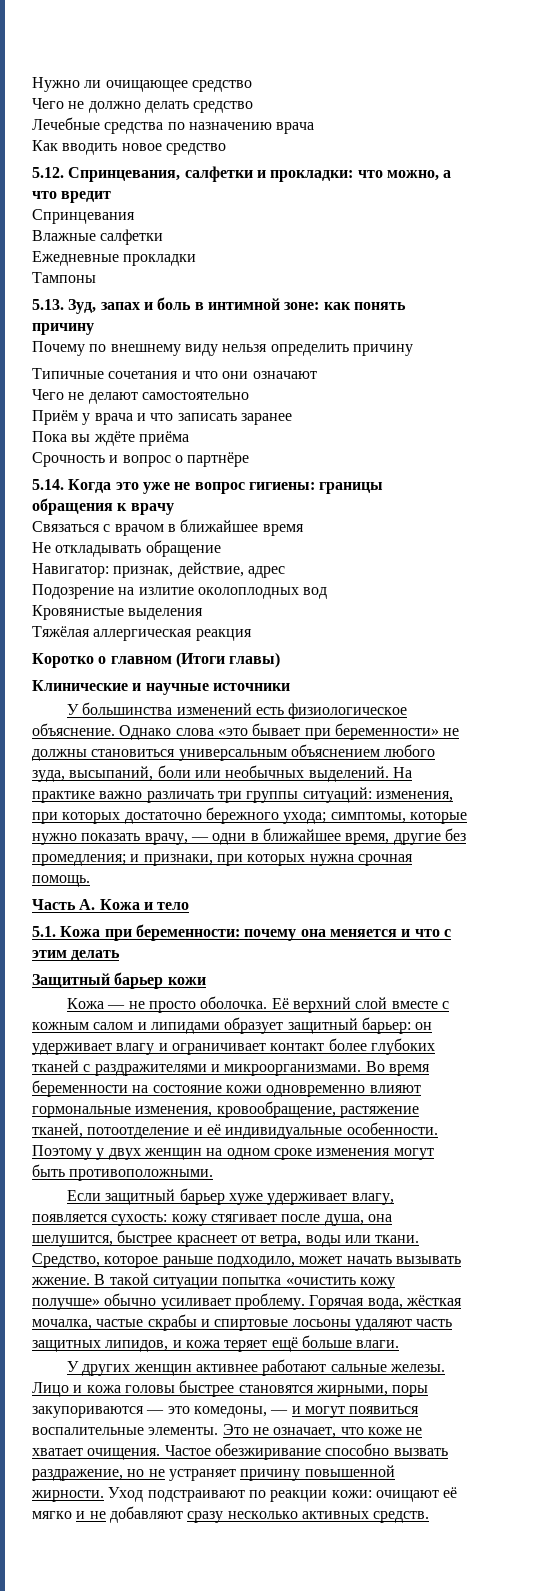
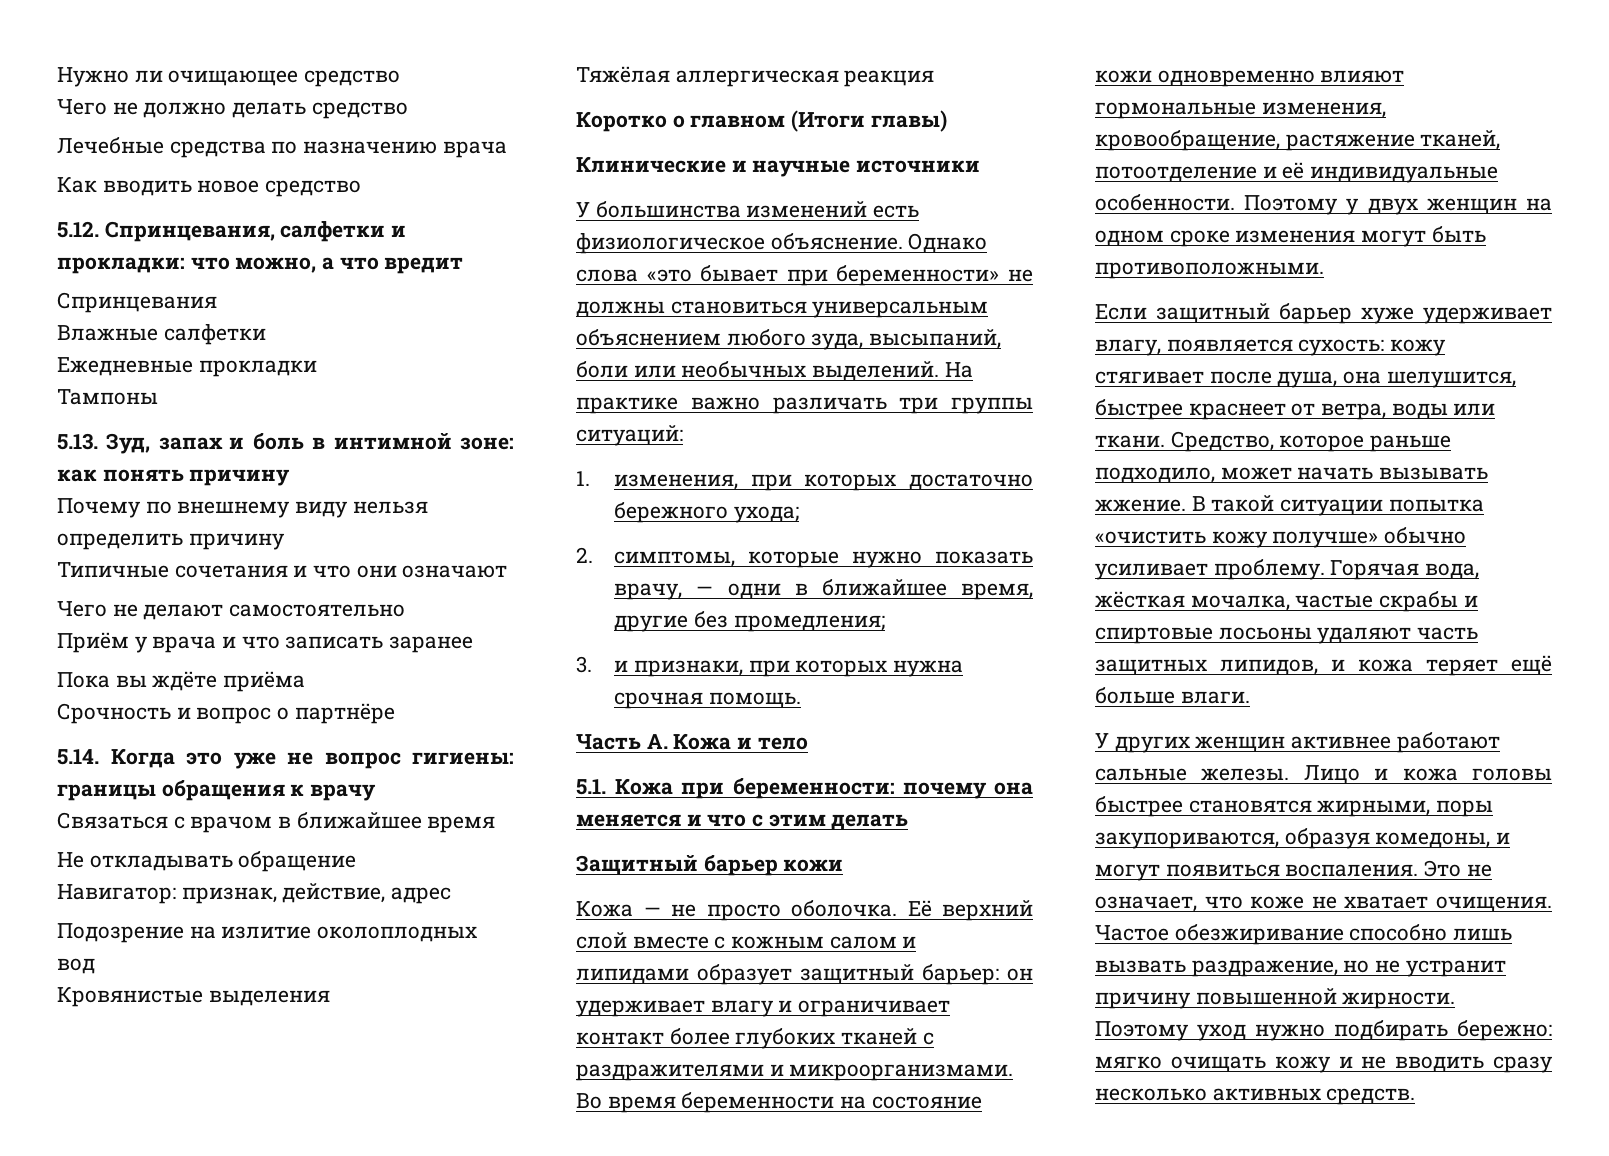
- На практике важно различать три группы ситуаций: изменения, при которых достаточно бережного ухода; симптомы, которые нужно показать врачу, — одни в ближайшее время, другие без промедления; и признаки, при которых нужна срочная помощь.
+ На практике важно различать три группы ситуаций:
+ 1. изменения, при которых достаточно бережного ухода;
+ 2. симптомы, которые нужно показать врачу, — одни в ближайшее время, другие без промедления;
+ 3. и признаки, при которых нужна срочная помощь.
- Лицо и кожа головы быстрее становятся жирными, поры закупориваются — это комедоны, — и могут появиться воспалительные элементы.
+ Лицо и кожа головы быстрее становятся жирными, поры закупориваются, образуя комедоны, и могут появиться воспаления.
- Частое обезжиривание способно вызвать раздражение, но не устраняет причину повышенной жирности.
+ Частое обезжиривание способно лишь вызвать раздражение, но не устранит причину повышенной жирности.
- Уход подстраивают по реакции кожи: очищают её мягко и не добавляют сразу несколько активных средств.
+ Поэтому уход нужно подбирать бережно: мягко очищать кожу и не вводить сразу несколько активных средств.

